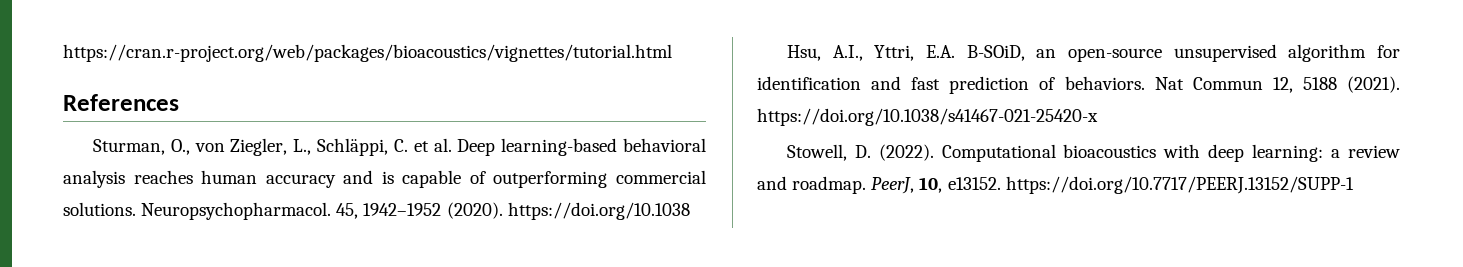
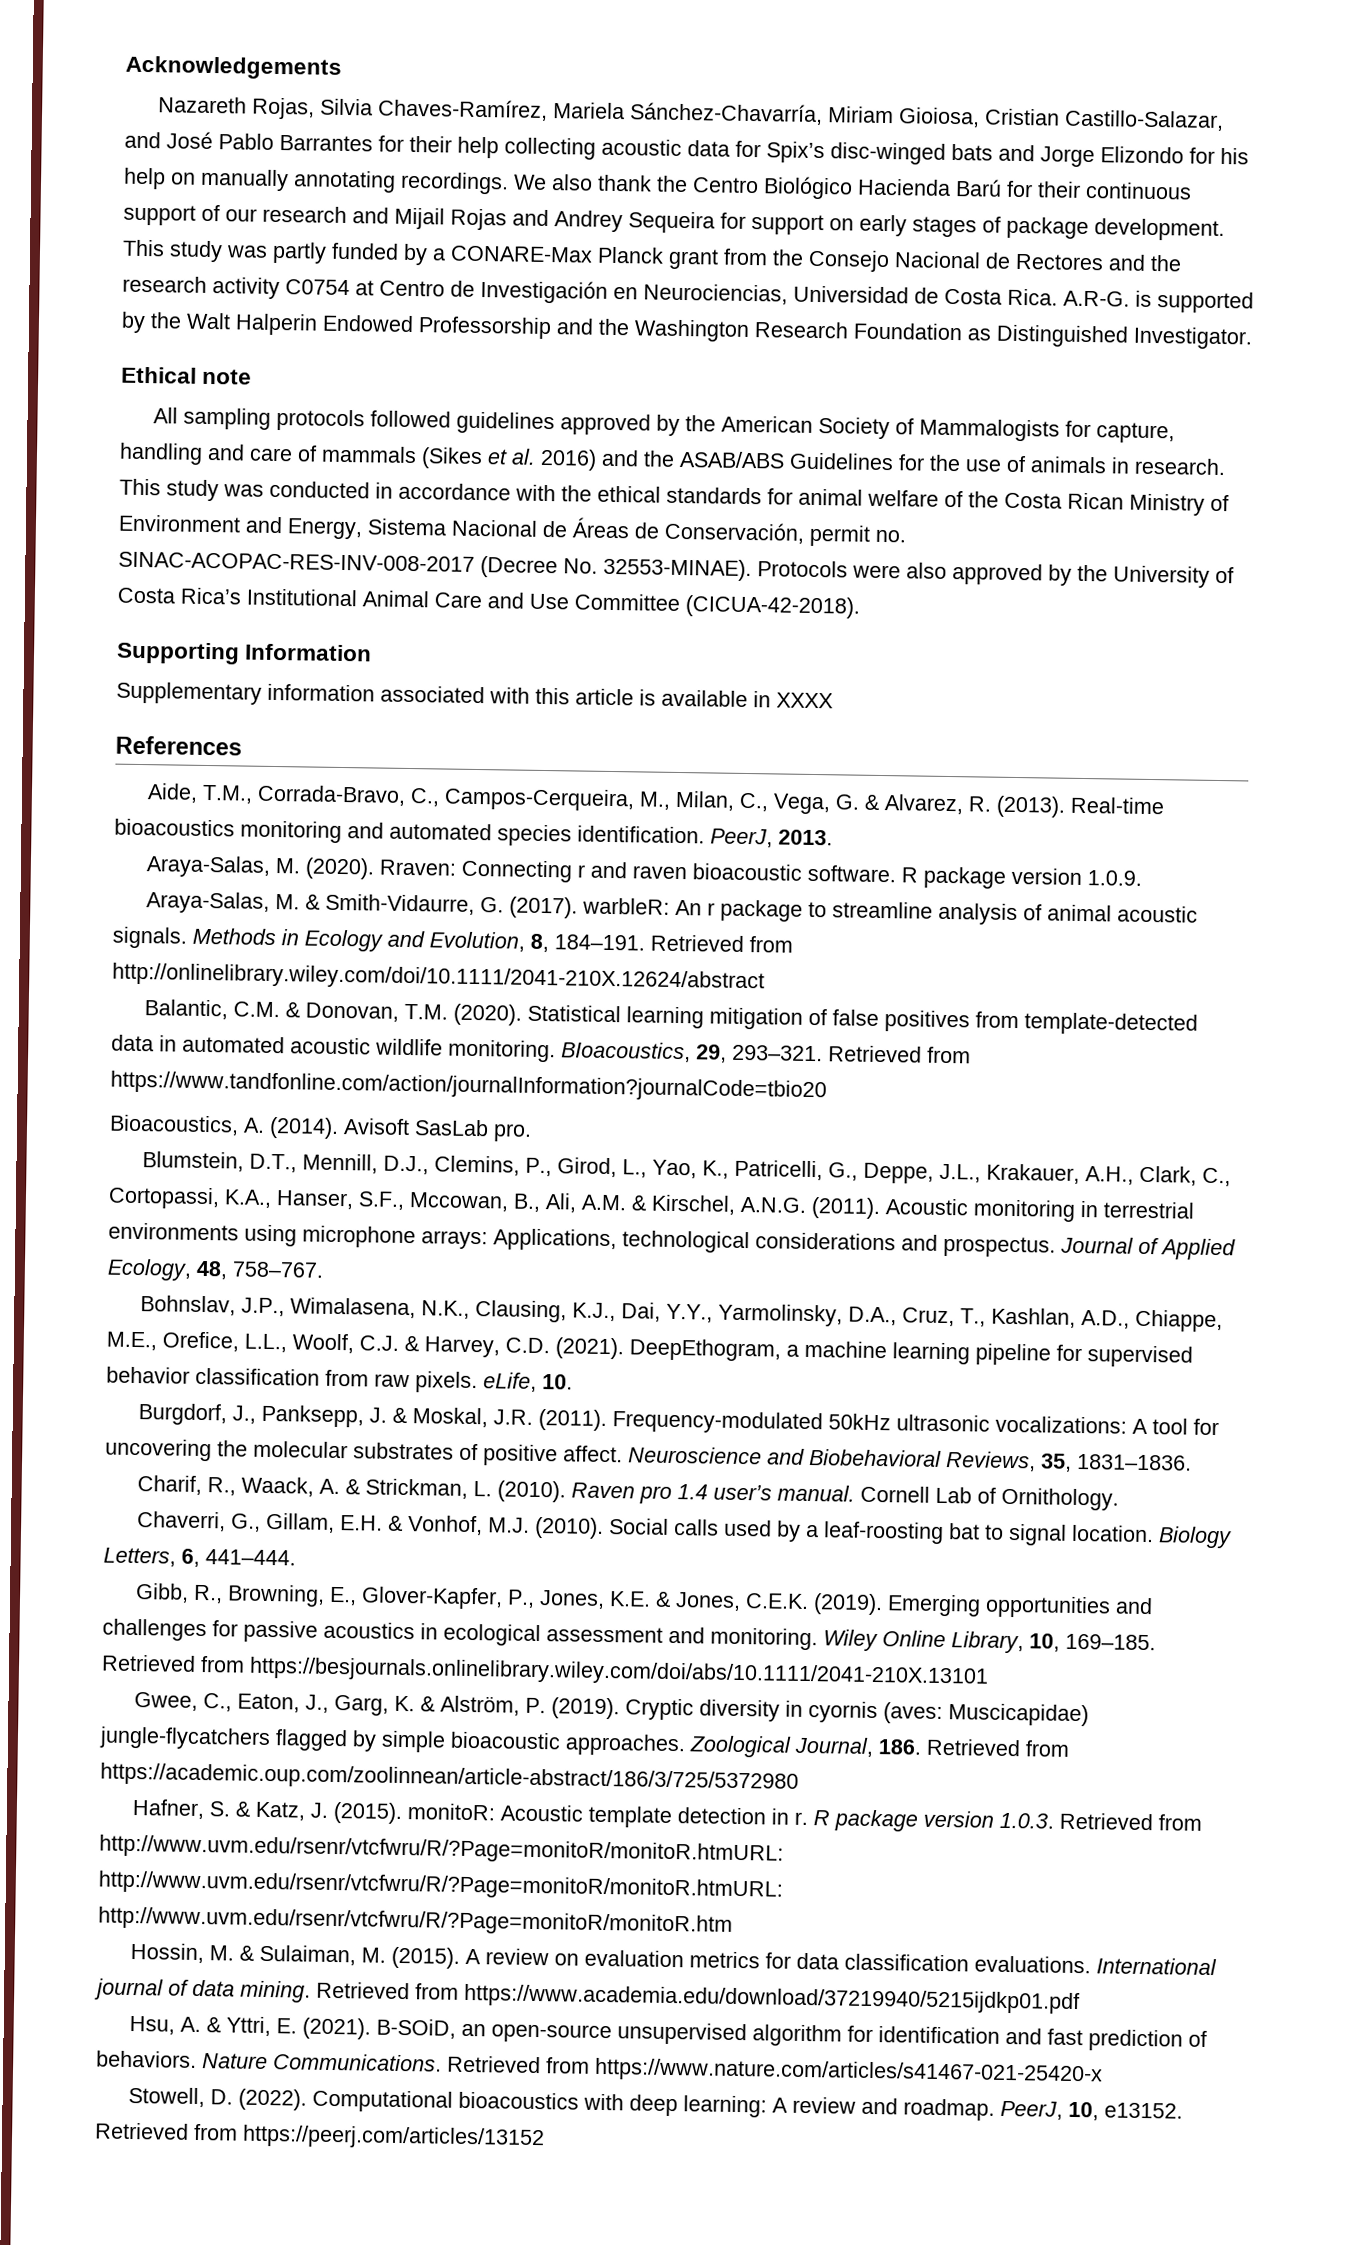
- https://cran.r-project.org/web/packages/bioacoustics/vignettes/tutorial.html
+ Acknowledgements
+ Nazareth Rojas, Silvia Chaves-Ramírez, Mariela Sánchez-Chavarría, Miriam Gioiosa, Cristian Castillo-Salazar, and José Pablo Barrantes for their help collecting acoustic data for Spix’s disc-winged bats and Jorge Elizondo for his help on manually annotating recordings. We also thank the Centro Biológico Hacienda Barú for their continuous support of our research and Mijail Rojas and Andrey Sequeira for support on early stages of package development. This study was partly funded by a CONARE-Max Planck grant from the Consejo Nacional de Rectores and the research activity C0754 at Centro de Investigación en Neurociencias, Universidad de Costa Rica. A.R-G. is supported by the Walt Halperin Endowed Professorship and the Washington Research Foundation as Distinguished Investigator.
+ Ethical note
+ All sampling protocols followed guidelines approved by the American Society of Mammalogists for capture, handling and care of mammals (Sikes et al. 2016) and the ASAB/ABS Guidelines for the use of animals in research. This study was conducted in accordance with the ethical standards for animal welfare of the Costa Rican Ministry of Environment and Energy, Sistema Nacional de Áreas de Conservación, permit no. SINAC-ACOPAC-RES-INV-008-2017 (Decree No. 32553-MINAE). Protocols were also approved by the University of Costa Rica’s Institutional Animal Care and Use Committee (CICUA-42-2018).
+ Supporting Information
+ Supplementary information associated with this article is available in XXXX
  References
- Sturman, O., von Ziegler, L., Schläppi, C. et al. Deep learning-based behavioral analysis reaches human accuracy and is capable of outperforming commercial solutions. Neuropsychopharmacol. 45, 1942–1952 (2020). https://doi.org/10.1038
- Hsu, A.I., Yttri, E.A. B-SOiD, an open-source unsupervised algorithm for identification and fast prediction of behaviors.
+ Aide, T.M., Corrada-Bravo, C., Campos-Cerqueira, M., Milan, C., Vega, G. & Alvarez, R. (2013). Real-time bioacoustics monitoring and automated species identification. PeerJ, 2013.
+ Araya-Salas, M. (2020). Rraven: Connecting r and raven bioacoustic software. R package version 1.0.9.
+ Araya-Salas, M. & Smith-Vidaurre, G. (2017). warbleR: An r package to streamline analysis of animal acoustic signals. Methods in Ecology and Evolution, 8, 184–191. Retrieved from http://onlinelibrary.wiley.com/doi/10.1111/2041-210X.12624/abstract
+ Balantic, C.M. & Donovan, T.M. (2020). Statistical learning mitigation of false positives from template-detected data in automated acoustic wildlife monitoring. BIoacoustics, 29, 293–321. Retrieved from https://www.tandfonline.com/action/journalInformation?journalCode=tbio20
+ Bioacoustics, A. (2014). Avisoft SasLab pro.
+ Blumstein, D.T., Mennill, D.J., Clemins, P., Girod, L., Yao, K., Patricelli, G., Deppe, J.L., Krakauer, A.H., Clark, C., Cortopassi, K.A., Hanser, S.F., Mccowan, B., Ali, A.M. & Kirschel, A.N.G. (2011). Acoustic monitoring in terrestrial environments using microphone arrays: Applications, technological considerations and prospectus. Journal of Applied Ecology, 48, 758–767.
+ Bohnslav, J.P., Wimalasena, N.K., Clausing, K.J., Dai, Y.Y., Yarmolinsky, D.A., Cruz, T., Kashlan, A.D., Chiappe, M.E., Orefice, L.L., Woolf, C.J. & Harvey, C.D. (2021). DeepEthogram, a machine learning pipeline for supervised behavior classification from raw pixels. eLife, 10.
+ Burgdorf, J., Panksepp, J. & Moskal, J.R. (2011). Frequency-modulated 50kHz ultrasonic vocalizations: A tool for uncovering the molecular substrates of positive affect. Neuroscience and Biobehavioral Reviews, 35, 1831–1836.
+ Charif, R., Waack, A. & Strickman, L. (2010). Raven pro 1.4 user’s manual. Cornell Lab of Ornithology.
+ Chaverri, G., Gillam, E.H. & Vonhof, M.J. (2010). Social calls used by a leaf-roosting bat to signal location. Biology Letters, 6, 441–444.
+ Gibb, R., Browning, E., Glover-Kapfer, P., Jones, K.E. & Jones, C.E.K. (2019). Emerging opportunities and challenges for passive acoustics in ecological assessment and monitoring. Wiley Online Library, 10, 169–185. Retrieved from https://besjournals.onlinelibrary.wiley.com/doi/abs/10.1111/2041-210X.13101
+ Gwee, C., Eaton, J., Garg, K. & Alström, P. (2019). Cryptic diversity in cyornis (aves: Muscicapidae) jungle-flycatchers flagged by simple bioacoustic approaches. Zoological Journal, 186. Retrieved from https://academic.oup.com/zoolinnean/article-abstract/186/3/725/5372980
+ Hafner, S. & Katz, J. (2015). monitoR: Acoustic template detection in r. R package version 1.0.3. Retrieved from http://www.uvm.edu/rsenr/vtcfwru/R/?Page=monitoR/monitoR.htmURL: http://www.uvm.edu/rsenr/vtcfwru/R/?Page=monitoR/monitoR.htmURL: http://www.uvm.edu/rsenr/vtcfwru/R/?Page=monitoR/monitoR.htm
+ Hossin, M. & Sulaiman, M. (2015). A review on evaluation metrics for data classification evaluations. International journal of data mining. Retrieved from https://www.academia.edu/download/37219940/5215ijdkp01.pdf
+ Hsu, A. & Yttri, E. (2021). B-SOiD, an open-source unsupervised algorithm for identification and fast prediction of behaviors.
- Nat Commun 12, 5188 (2021). https://doi.org/10.1038/s41467-021-25420-x
+ Nature Communications. Retrieved from https://www.nature.com/articles/s41467-021-25420-x
- Computational bioacoustics with deep learning: a review and roadmap.
+ Computational bioacoustics with deep learning: A review and roadmap.
- PeerJ, 10, e13152. https://doi.org/10.7717/PEERJ.13152/SUPP-1
+ PeerJ, 10, e13152. Retrieved from https://peerj.com/articles/13152

